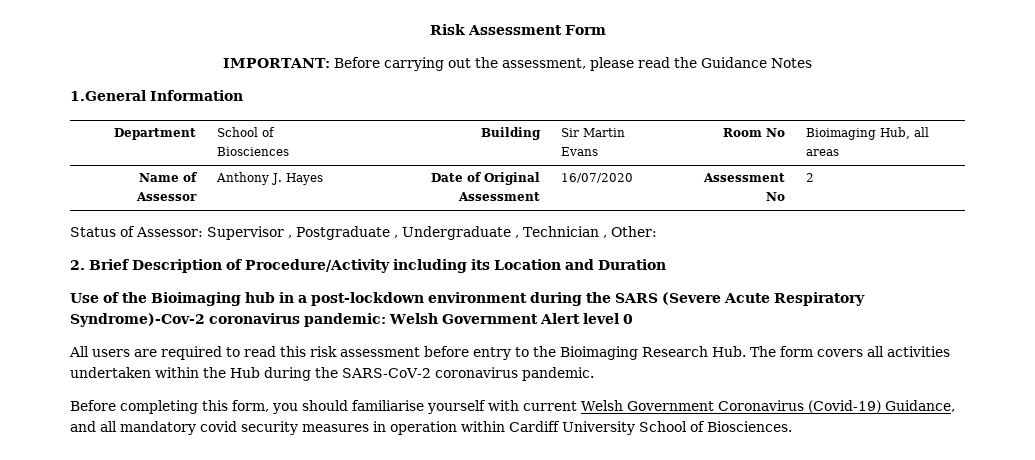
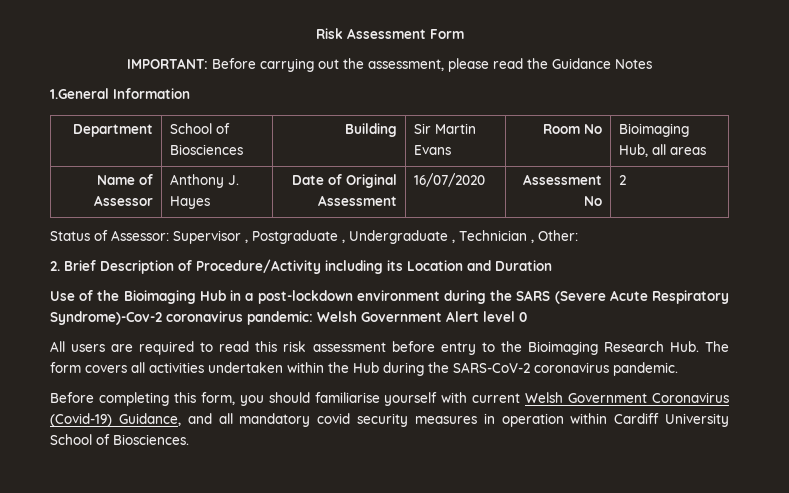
- Use of the Bioimaging hub in a post-lockdown environment during the SARS (Severe Acute Respiratory Syndrome)-Cov-2 coronavirus pandemic: Welsh Government Alert level 0
+ Use of the Bioimaging Hub in a post-lockdown environment during the SARS (Severe Acute Respiratory Syndrome)-Cov-2 coronavirus pandemic: Welsh Government Alert level 0

